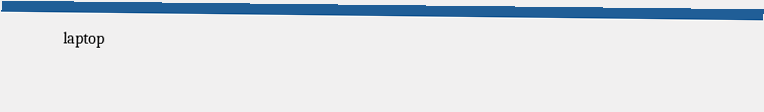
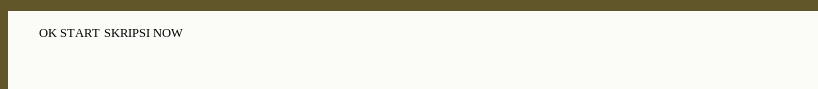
- laptop
+ OK START SKRIPSI NOW

